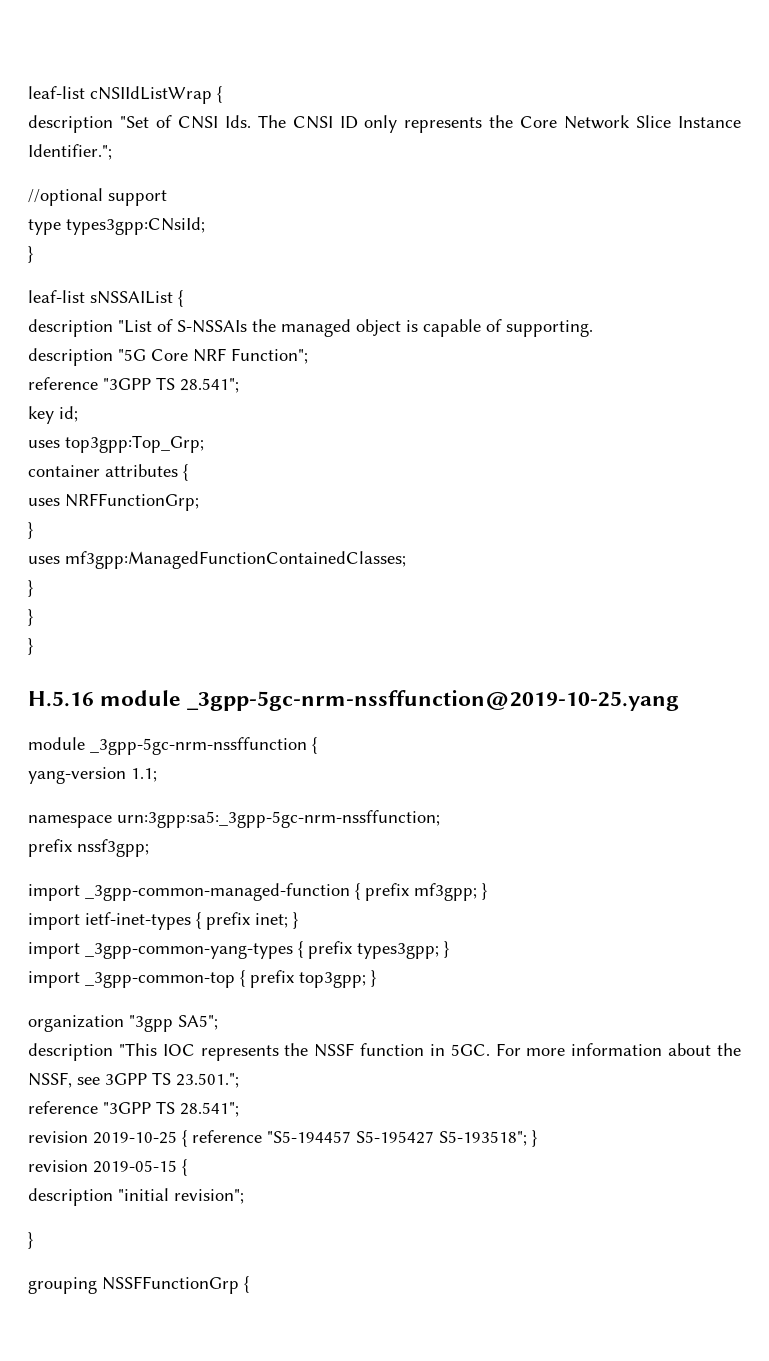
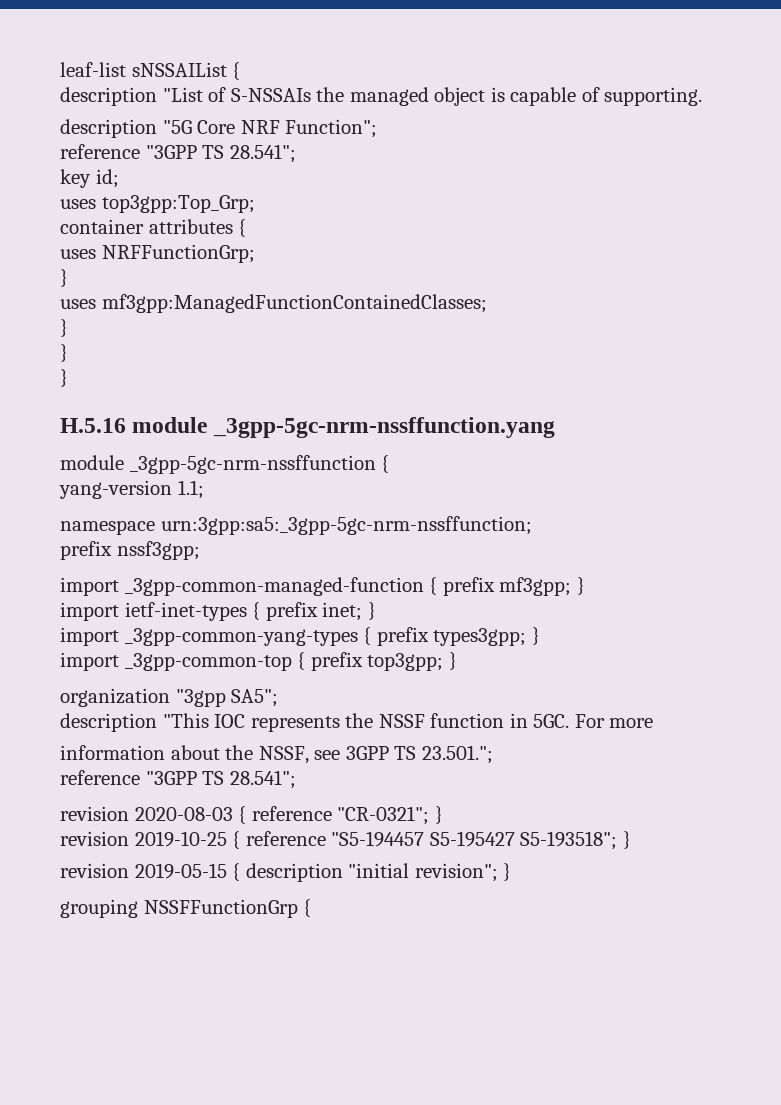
- leaf-list cNSIIdListWrap {
- description "Set of CNSI Ids. The CNSI ID only represents the Core Network Slice Instance Identifier.";
- //optional support
- type types3gpp:CNsiId;
- }
- H.5.16 module _3gpp-5gc-nrm-nssffunction@2019-10-25.yang
+ H.5.16 module _3gpp-5gc-nrm-nssffunction.yang
- For more information about the NSSF, see 3GPP TS 23.501.";
+ For more
+ information about the NSSF, see 3GPP TS 23.501.";
+ revision 2020-08-03 { reference "CR-0321"; }
- revision 2019-05-15 {
- description "initial revision";
- }
+ revision 2019-05-15 { description "initial revision"; }

